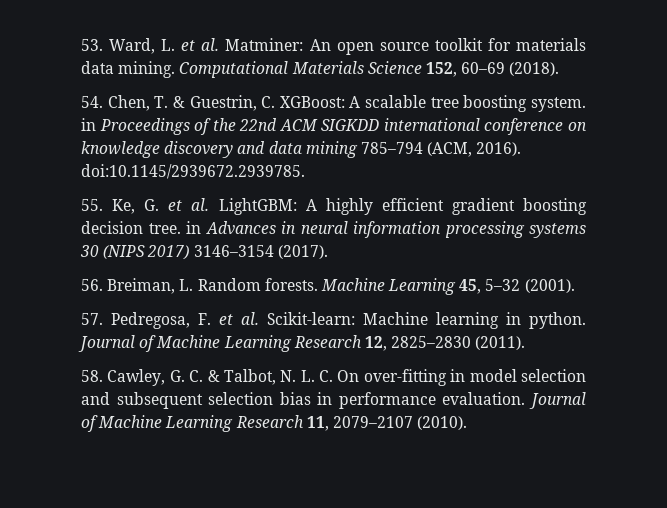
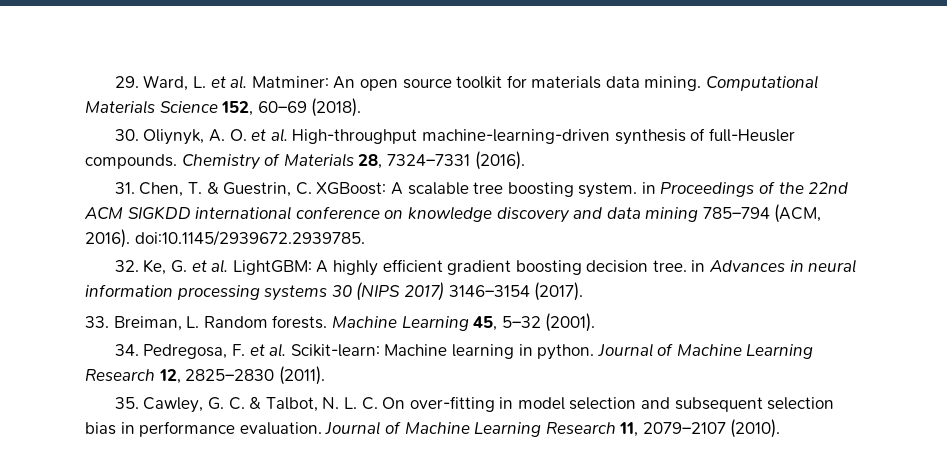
- 53. Ward, L. et al. Matminer: An open source toolkit for materials data mining.
+ 29. Ward, L. et al. Matminer: An open source toolkit for materials data mining.
- 54. Chen, T. & Guestrin, C. XGBoost: A scalable tree boosting system. in Proceedings of the 22nd ACM SIGKDD international conference on knowledge discovery and data mining 785–794 (ACM, 2016). doi:10.1145/2939672.2939785.
+ 30. Oliynyk, A. O. et al. High-throughput machine-learning-driven synthesis of full-Heusler compounds. Chemistry of Materials 28, 7324–7331 (2016).
+ 31. Chen, T. & Guestrin, C. XGBoost: A scalable tree boosting system. in Proceedings of the 22nd ACM SIGKDD international conference on knowledge discovery and data mining 785–794 (ACM, 2016). doi:10.1145/2939672.2939785.
- 55. Ke, G. et al. LightGBM: A highly efficient gradient boosting decision tree. in Advances in neural information processing systems 30 (NIPS 2017) 3146–3154 (2017).
+ 32. Ke, G. et al. LightGBM: A highly efficient gradient boosting decision tree. in Advances in neural information processing systems 30 (NIPS 2017) 3146–3154 (2017).
- 56. Breiman, L. Random forests.
+ 33. Breiman, L. Random forests.
- 57. Pedregosa, F. et al. Scikit-learn: Machine learning in python.
+ 34. Pedregosa, F. et al. Scikit-learn: Machine learning in python.
- 58. Cawley, G. C. & Talbot, N. L. C. On over-fitting in model selection and subsequent selection bias in performance evaluation.
+ 35. Cawley, G. C. & Talbot, N. L. C. On over-fitting in model selection and subsequent selection bias in performance evaluation.

